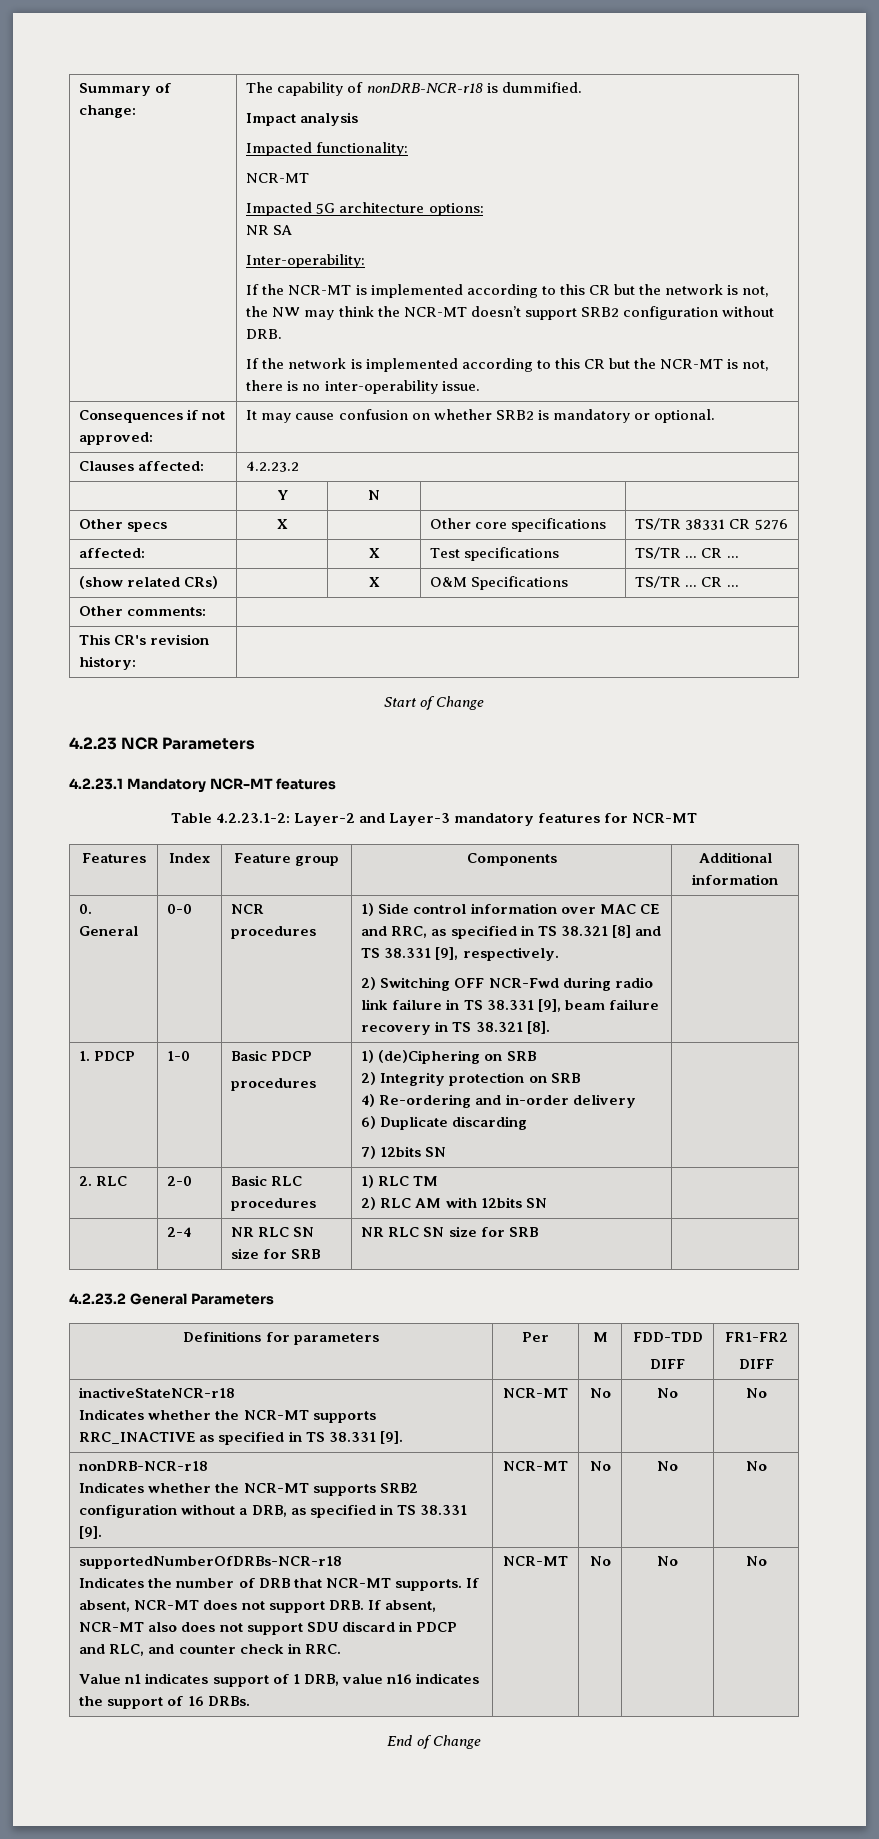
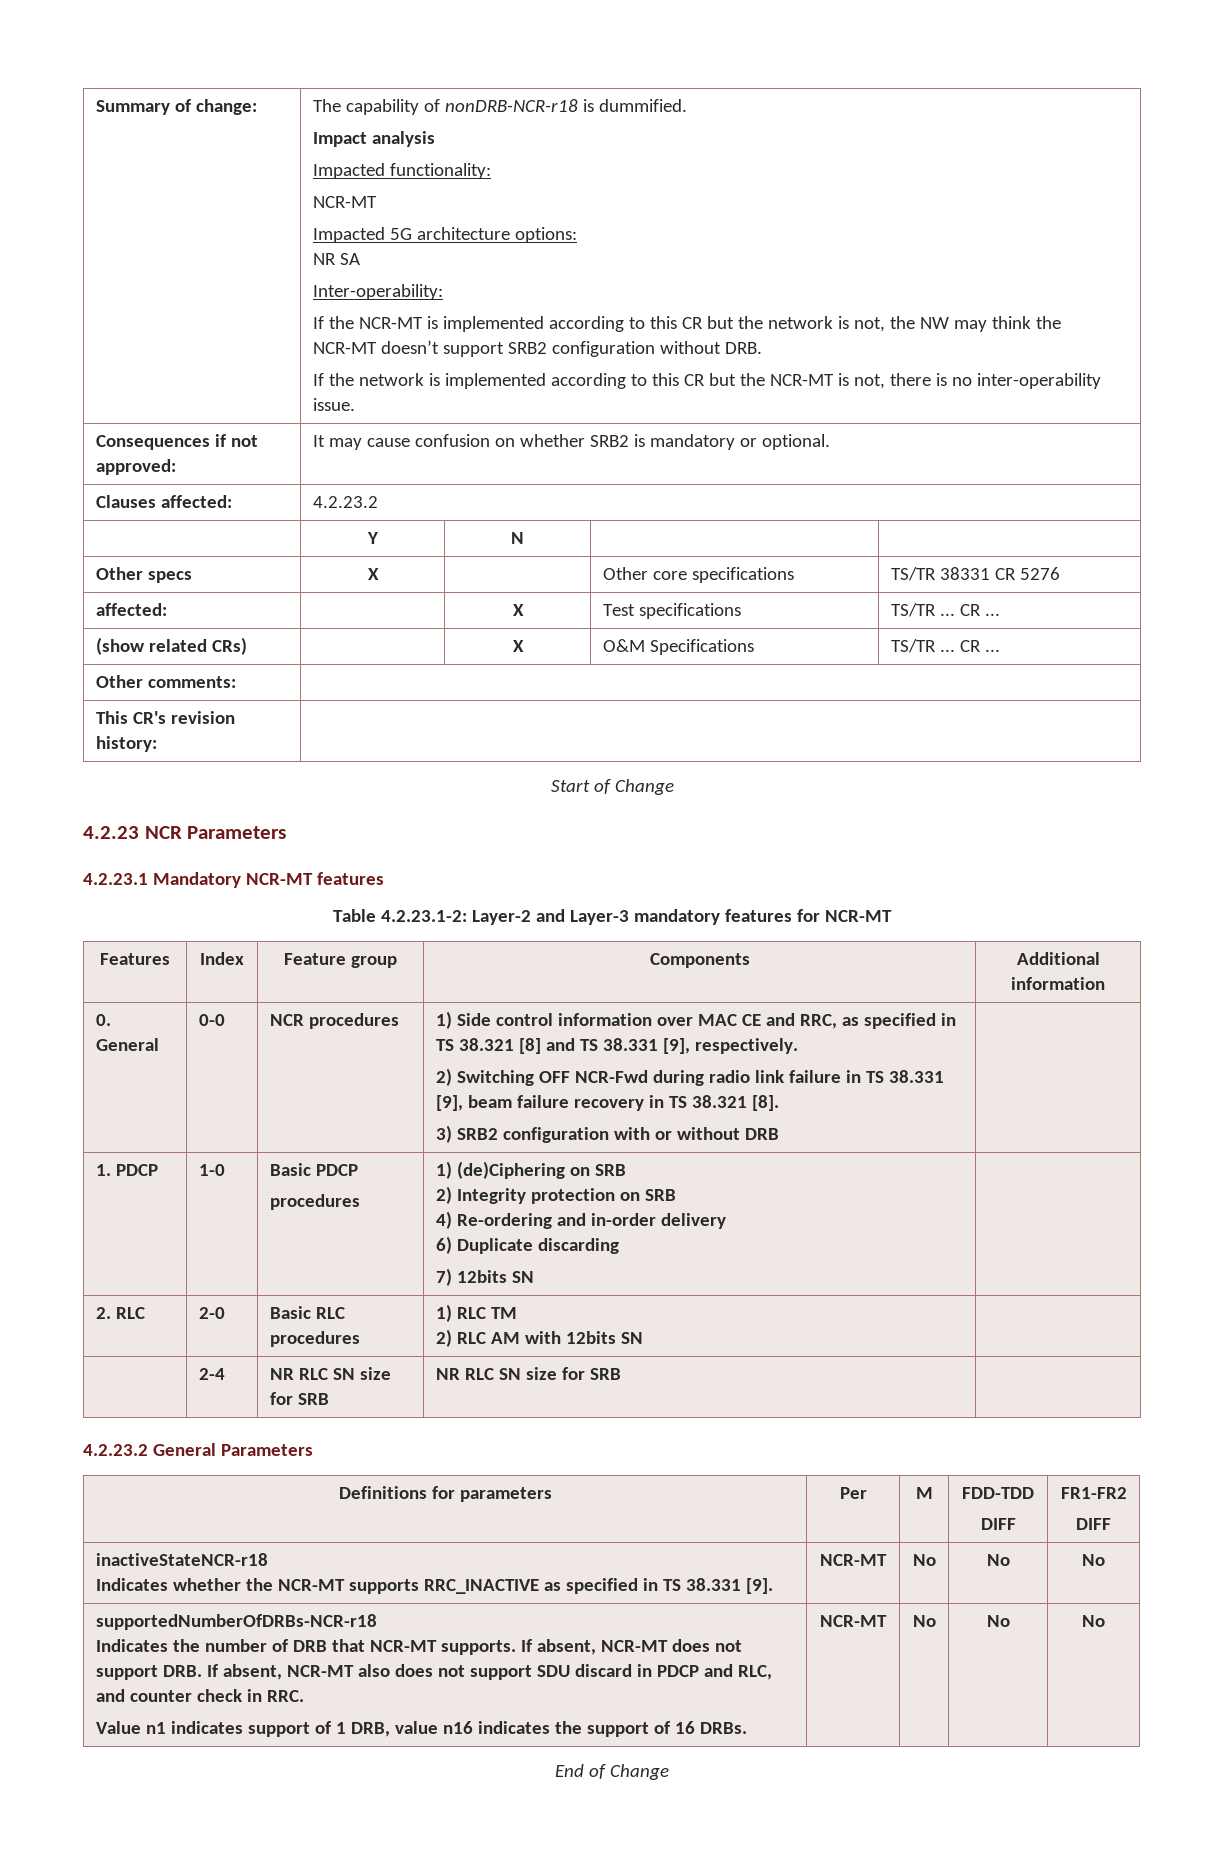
+ 3) SRB2 configuration with or without DRB
  inactiveStateNCR-r18
  Indicates whether the NCR-MT supports RRC_INACTIVE as specified in TS 38.331 [9]. | NCR-MT | No | No | No
- nonDRB-NCR-r18
- Indicates whether the NCR-MT supports SRB2 configuration without a DRB, as specified in TS 38.331 [9]. | NCR-MT | No | No | No

